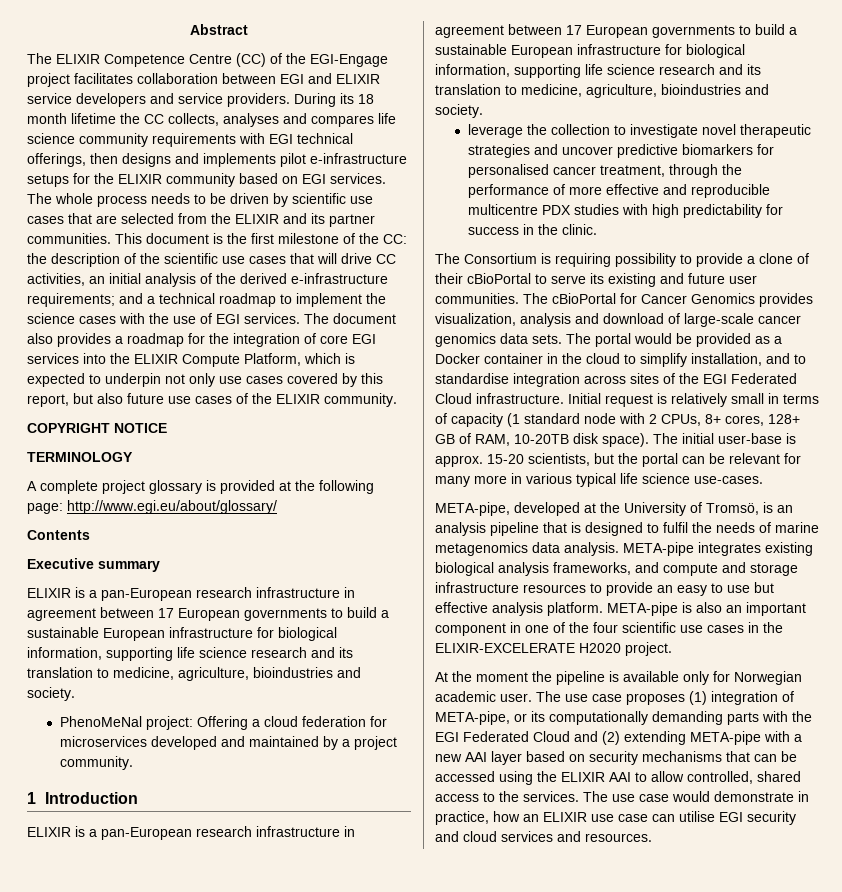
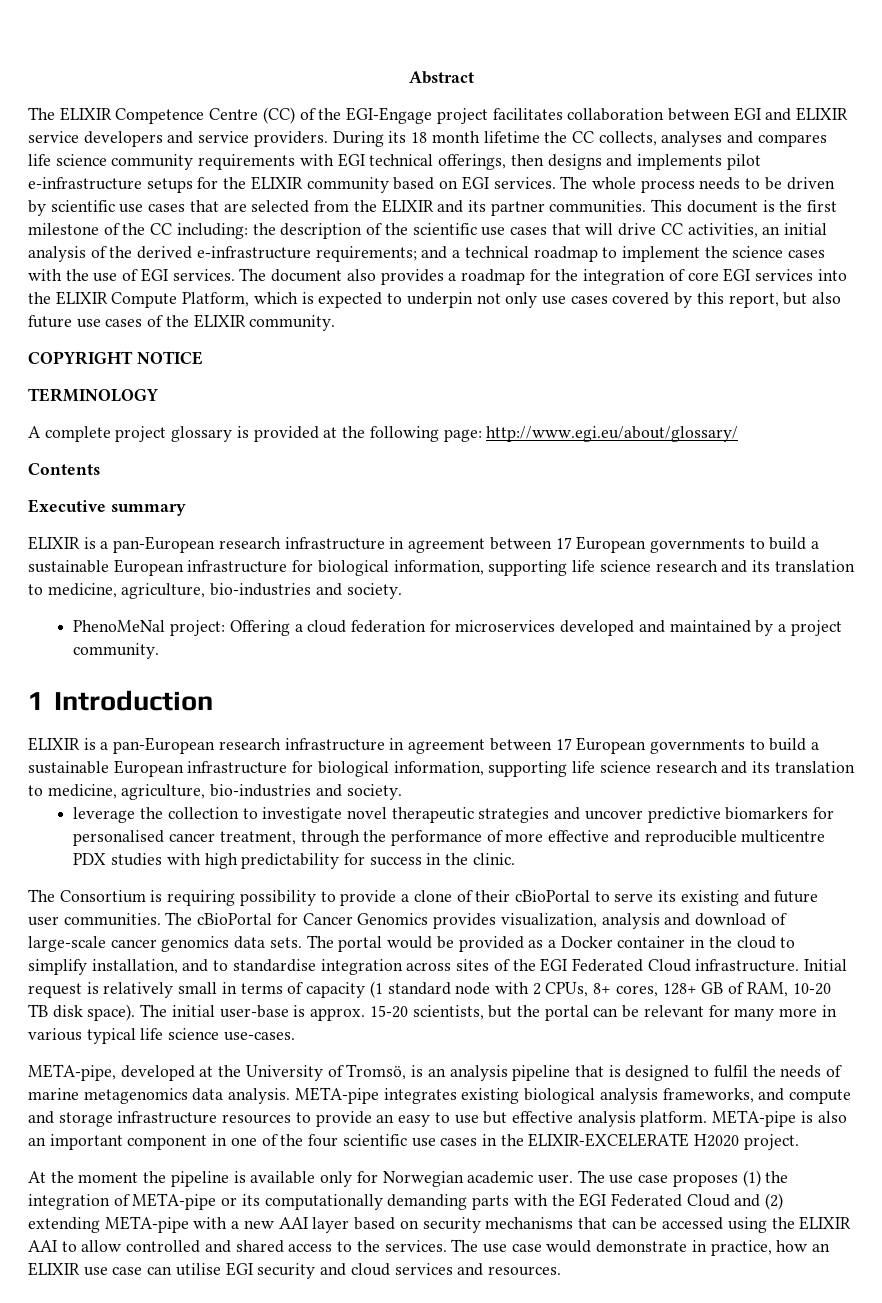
- This document is the first milestone of the CC: the description of the scientific use cases that will drive CC activities, an initial analysis of the derived e-infrastructure requirements; and a technical roadmap to implement the science cases with the use of EGI services.
+ This document is the first milestone of the CC including: the description of the scientific use cases that will drive CC activities, an initial analysis of the derived e-infrastructure requirements; and a technical roadmap to implement the science cases with the use of EGI services.
  Executive summary
- ELIXIR is a pan-European research infrastructure in agreement between 17 European governments to build a sustainable European infrastructure for biological information, supporting life science research and its translation to medicine, agriculture, bioindustries and society.
+ ELIXIR is a pan-European research infrastructure in agreement between 17 European governments to build a sustainable European infrastructure for biological information, supporting life science research and its translation to medicine, agriculture, bio-industries and society.
  1 Introduction
- ELIXIR is a pan-European research infrastructure in agreement between 17 European governments to build a sustainable European infrastructure for biological information, supporting life science research and its translation to medicine, agriculture, bioindustries and society.
+ ELIXIR is a pan-European research infrastructure in agreement between 17 European governments to build a sustainable European infrastructure for biological information, supporting life science research and its translation to medicine, agriculture, bio-industries and society.
- Initial request is relatively small in terms of capacity (1 standard node with 2 CPUs, 8+ cores, 128+ GB of RAM, 10-20TB disk space).
+ Initial request is relatively small in terms of capacity (1 standard node with 2 CPUs, 8+ cores, 128+ GB of RAM, 10-20 TB disk space).
- The use case proposes (1) integration of META-pipe, or its computationally demanding parts with the EGI Federated Cloud and (2) extending META-pipe with a new AAI layer based on security mechanisms that can be accessed using the ELIXIR AAI to allow controlled, shared access to the services.
+ The use case proposes (1) the integration of META-pipe or its computationally demanding parts with the EGI Federated Cloud and (2) extending META-pipe with a new AAI layer based on security mechanisms that can be accessed using the ELIXIR AAI to allow controlled and shared access to the services.

